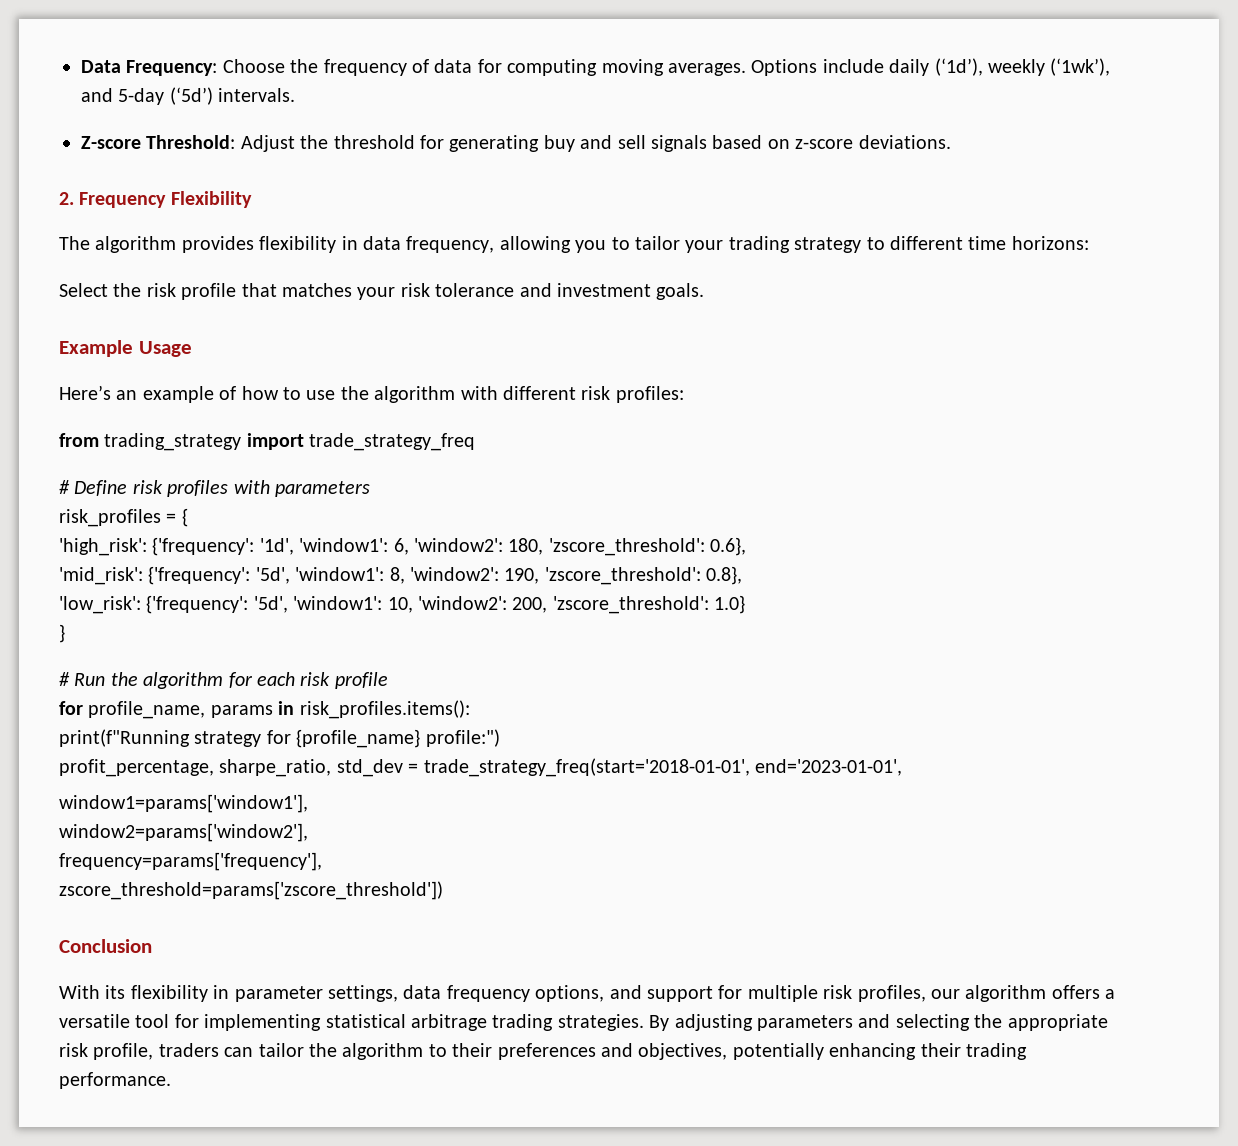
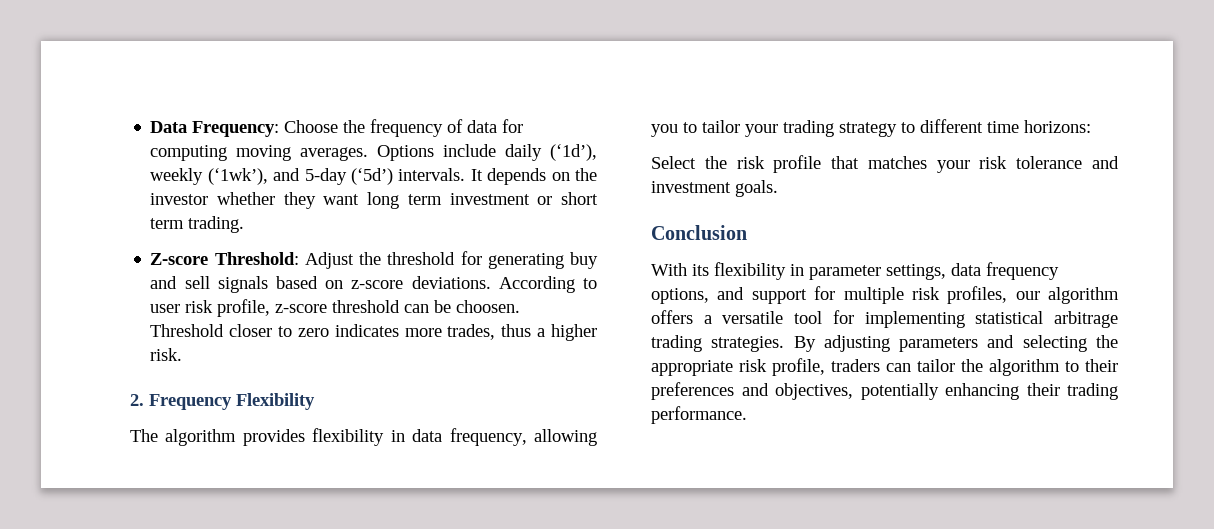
+ It depends on the investor whether they want long term investment or short term trading.
+ According to user risk profile, z-score threshold can be choosen. Threshold closer to zero indicates more trades, thus a higher risk.
- Example Usage
- Here’s an example of how to use the algorithm with different risk profiles:
- from trading_strategy import trade_strategy_freq
- # Define risk profiles with parameters
- risk_profiles = {
- 'high_risk': {'frequency': '1d', 'window1': 6, 'window2': 180, 'zscore_threshold': 0.6},
- 'mid_risk': {'frequency': '5d', 'window1': 8, 'window2': 190, 'zscore_threshold': 0.8},
- 'low_risk': {'frequency': '5d', 'window1': 10, 'window2': 200, 'zscore_threshold': 1.0}
- }
- # Run the algorithm for each risk profile
- for profile_name, params in risk_profiles.items():
- print(f"Running strategy for {profile_name} profile:")
- profit_percentage, sharpe_ratio, std_dev = trade_strategy_freq(start='2018-01-01', end='2023-01-01',
- window1=params['window1'],
- window2=params['window2'],
- frequency=params['frequency'],
- zscore_threshold=params['zscore_threshold'])

